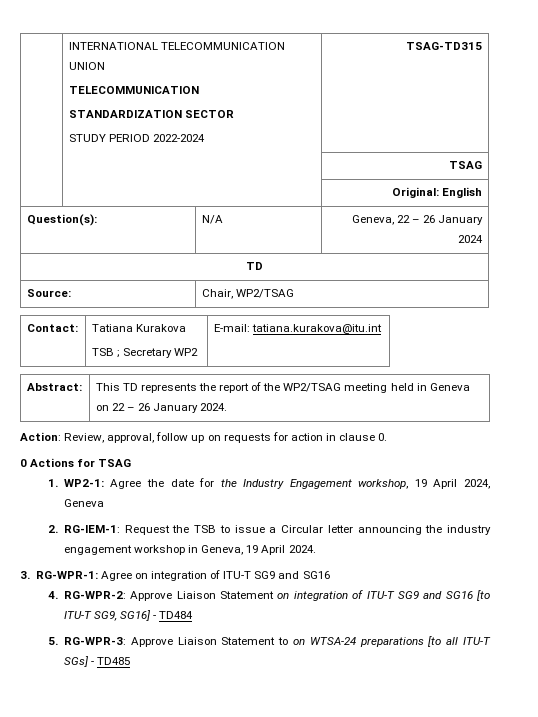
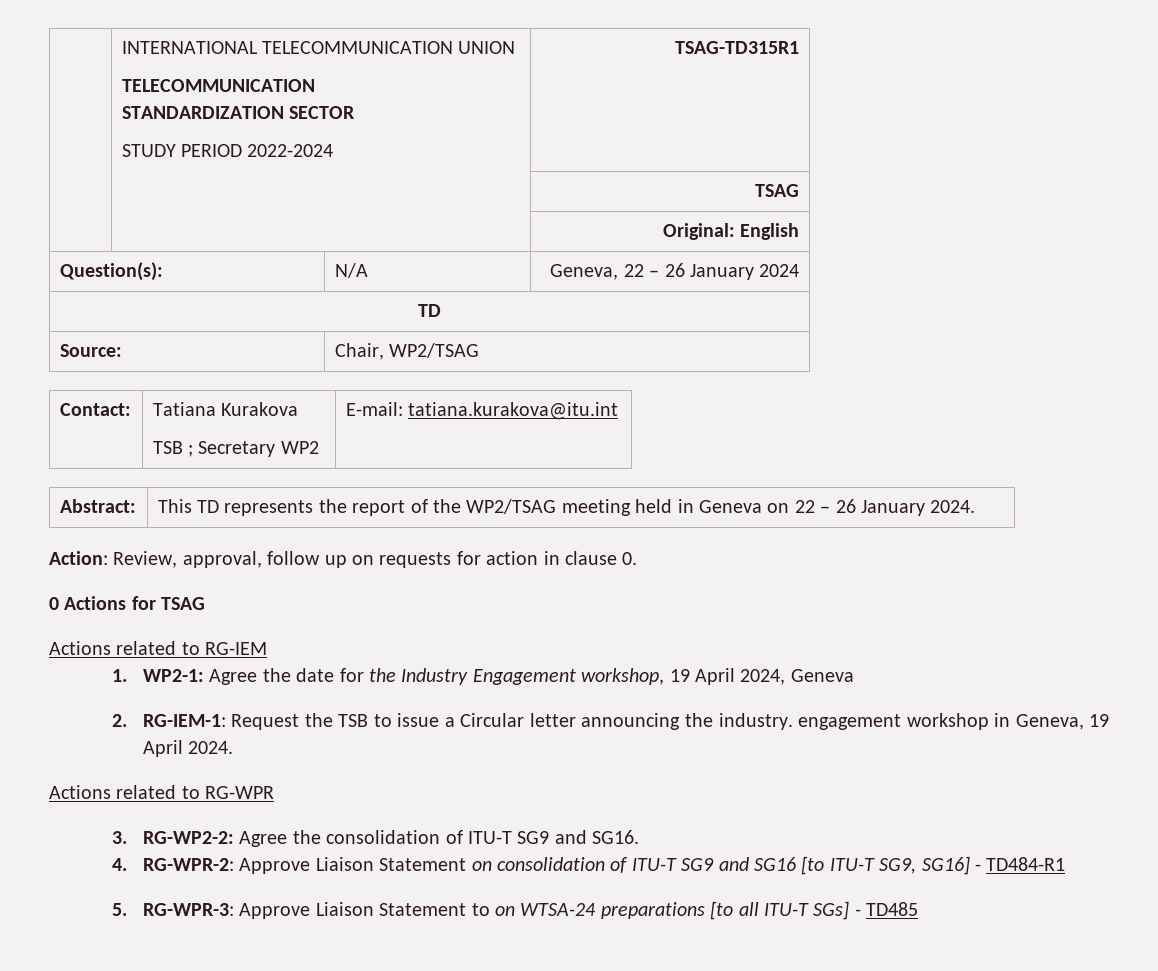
  | INTERNATIONAL TELECOMMUNICATION UNION
  TELECOMMUNICATION
  STANDARDIZATION SECTOR
- STUDY PERIOD 2022-2024 | TSAG-TD315
+ STUDY PERIOD 2022-2024 | TSAG-TD315R1
+ Actions related to RG-IEM
- 2. RG-IEM-1: Request the TSB to issue a Circular letter announcing the industry engagement workshop in Geneva, 19 April 2024.
+ 2. RG-IEM-1: Request the TSB to issue a Circular letter announcing the industry. engagement workshop in Geneva, 19 April 2024.
- 3. RG-WPR-1: Agree on integration of ITU-T SG9 and SG16
+ Actions related to RG-WPR
+ 3. RG-WP2-2: Agree the consolidation of ITU-T SG9 and SG16.
- 4. RG-WPR-2: Approve Liaison Statement on integration of ITU-T SG9 and SG16 [to ITU-T SG9, SG16] - TD484
+ 4. RG-WPR-2: Approve Liaison Statement on consolidation of ITU-T SG9 and SG16 [to ITU-T SG9, SG16] - TD484-R1

